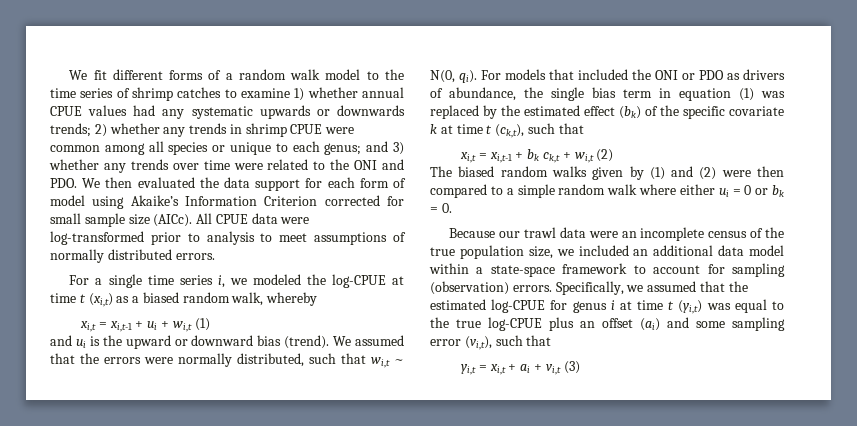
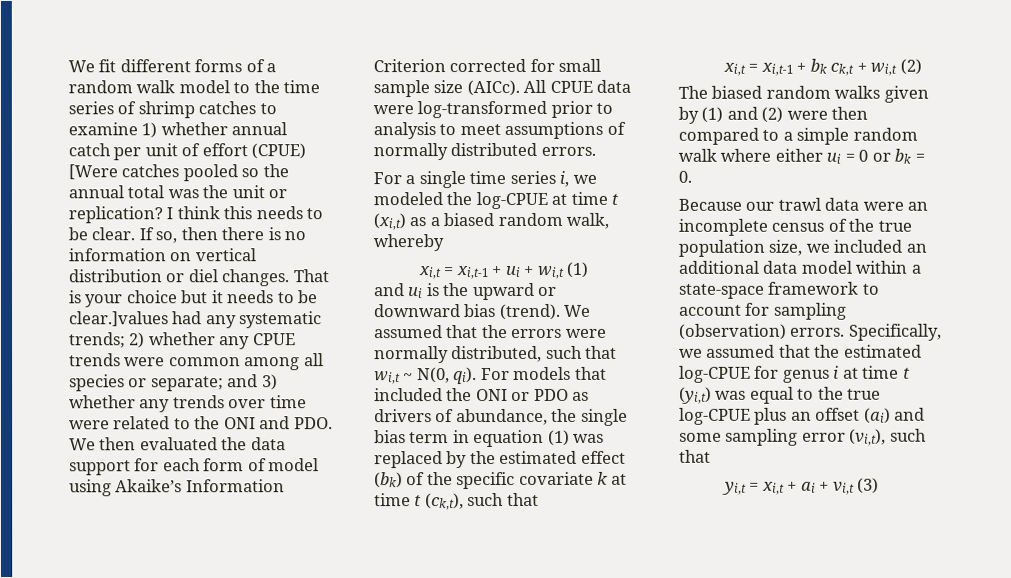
- We fit different forms of a random walk model to the time series of shrimp catches to examine 1) whether annual CPUE values had any systematic upwards or downwards trends; 2) whether any trends in shrimp CPUE were common among all species or unique to each genus;
+ We fit different forms of a random walk model to the time series of shrimp catches to examine 1) whether annual catch per unit of effort (CPUE) [Were catches pooled so the annual total was the unit or replication? I think this needs to be clear. If so, then there is no information on vertical distribution or diel changes. That is your choice but it needs to be clear.]values had any systematic trends; 2) whether any CPUE trends were common among all species or separate;

